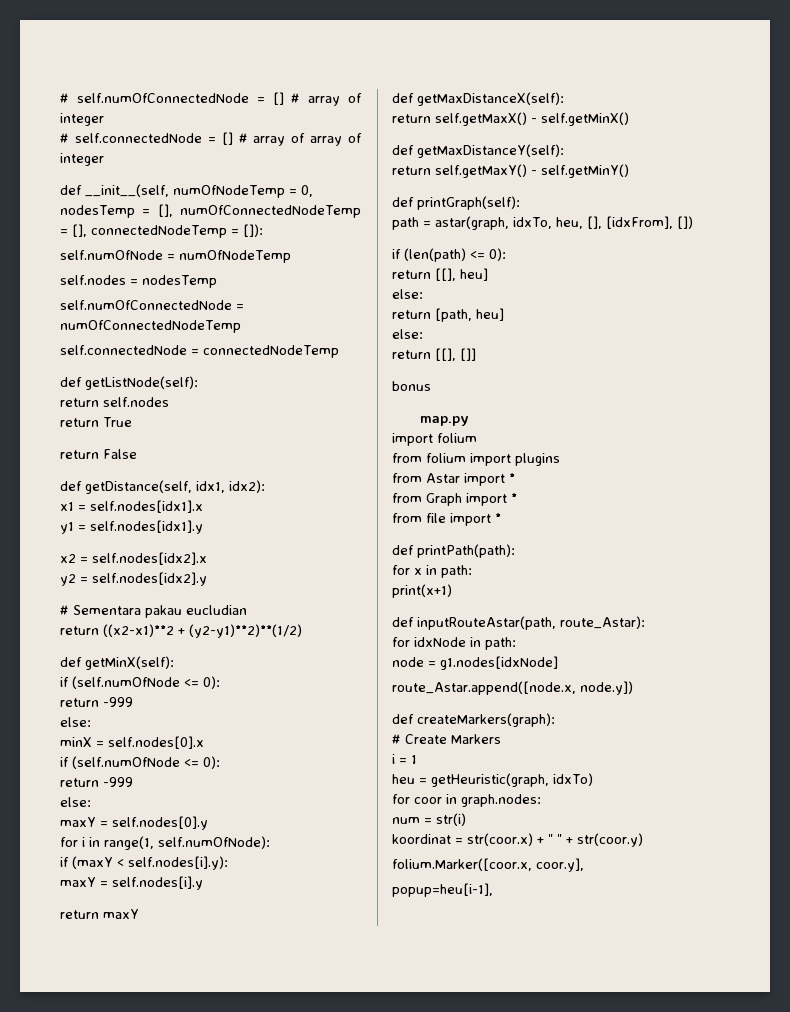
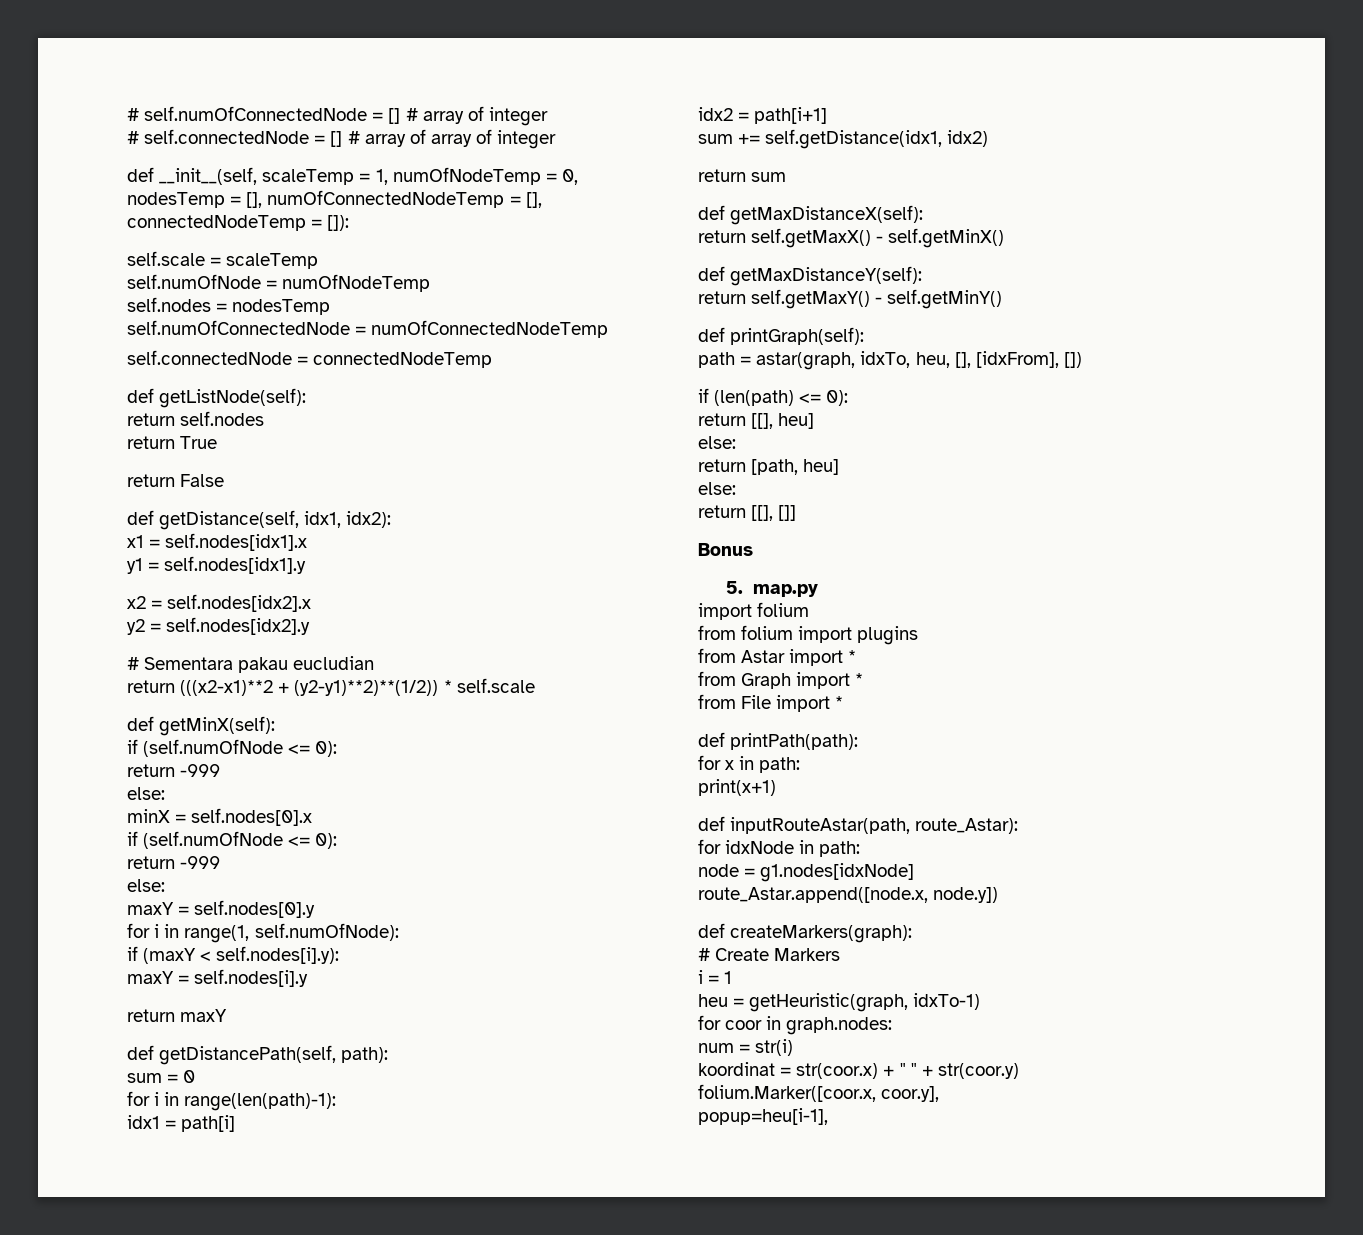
- def __init__(self, numOfNodeTemp = 0, nodesTemp = [], numOfConnectedNodeTemp = [], connectedNodeTemp = []):
+ def __init__(self, scaleTemp = 1, numOfNodeTemp = 0, nodesTemp = [], numOfConnectedNodeTemp = [], connectedNodeTemp = []):
+ self.scale = scaleTemp
- return ((x2-x1)**2 + (y2-y1)**2)**(1/2)
+ return (((x2-x1)**2 + (y2-y1)**2)**(1/2)) * self.scale
+ def getDistancePath(self, path):
+ sum = 0
+ for i in range(len(path)-1):
+ idx1 = path[i]
+ idx2 = path[i+1]
+ sum += self.getDistance(idx1, idx2)
+ return sum
- bonus
- map.py
+ Bonus
+ 5. map.py
- from file import *
+ from File import *
- heu = getHeuristic(graph, idxTo)
+ heu = getHeuristic(graph, idxTo-1)

